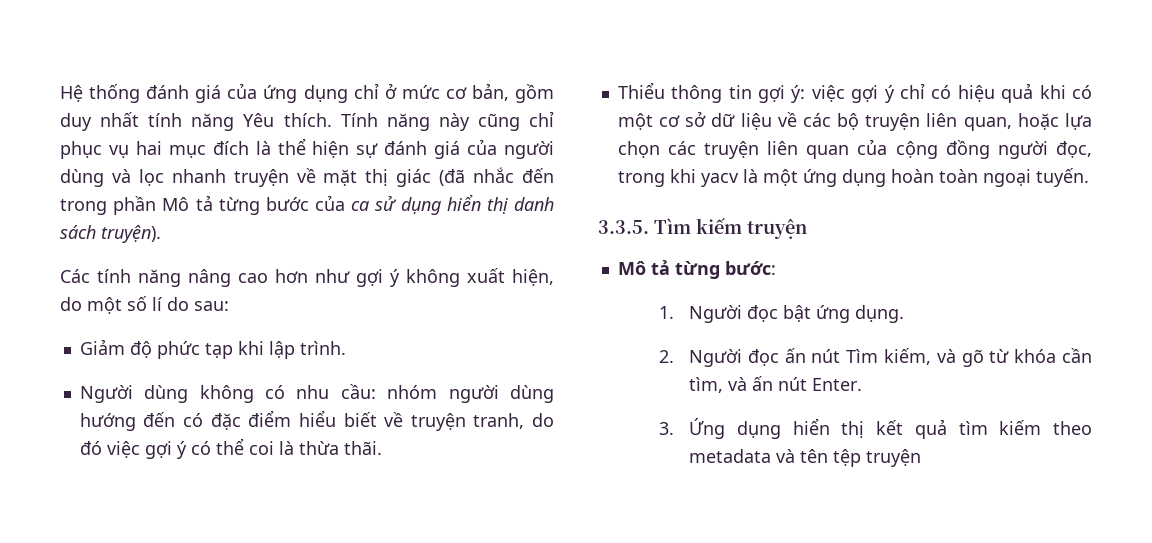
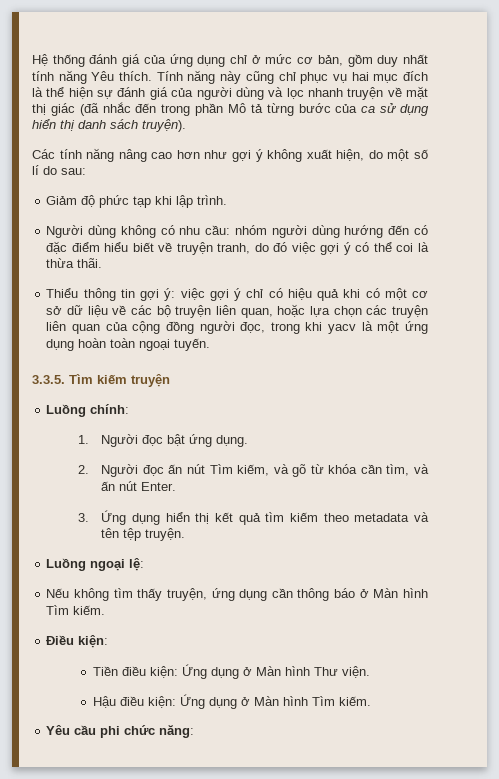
- Mô tả từng bước:
+ Luồng chính:
- 3. Ứng dụng hiển thị kết quả tìm kiếm theo metadata và tên tệp truyện
+ 3. Ứng dụng hiển thị kết quả tìm kiếm theo metadata và tên tệp truyện.
+ Luồng ngoại lệ:
+ Nếu không tìm thấy truyện, ứng dụng cần thông báo ở Màn hình Tìm kiếm.
+ Điều kiện:
+ Tiền điều kiện: Ứng dụng ở Màn hình Thư viện.
+ Hậu điều kiện: Ứng dụng ở Màn hình Tìm kiếm.
+ Yêu cầu phi chức năng:

